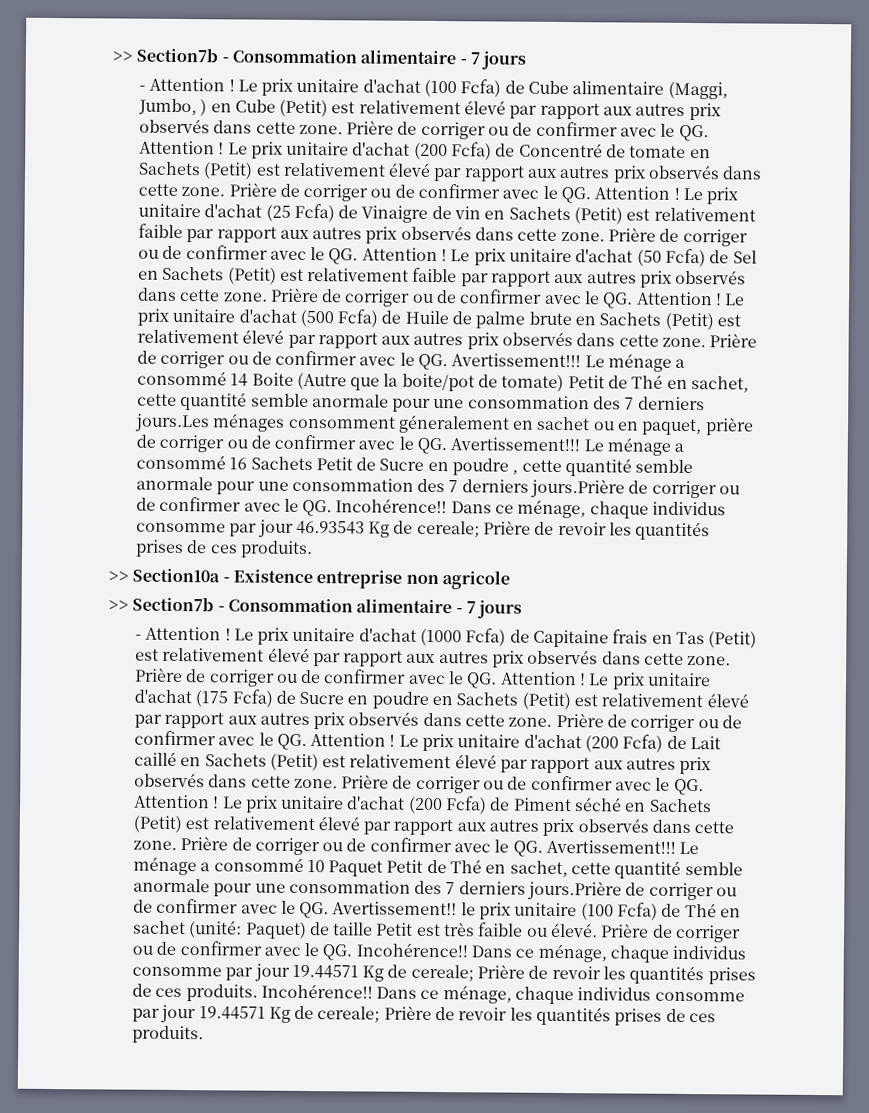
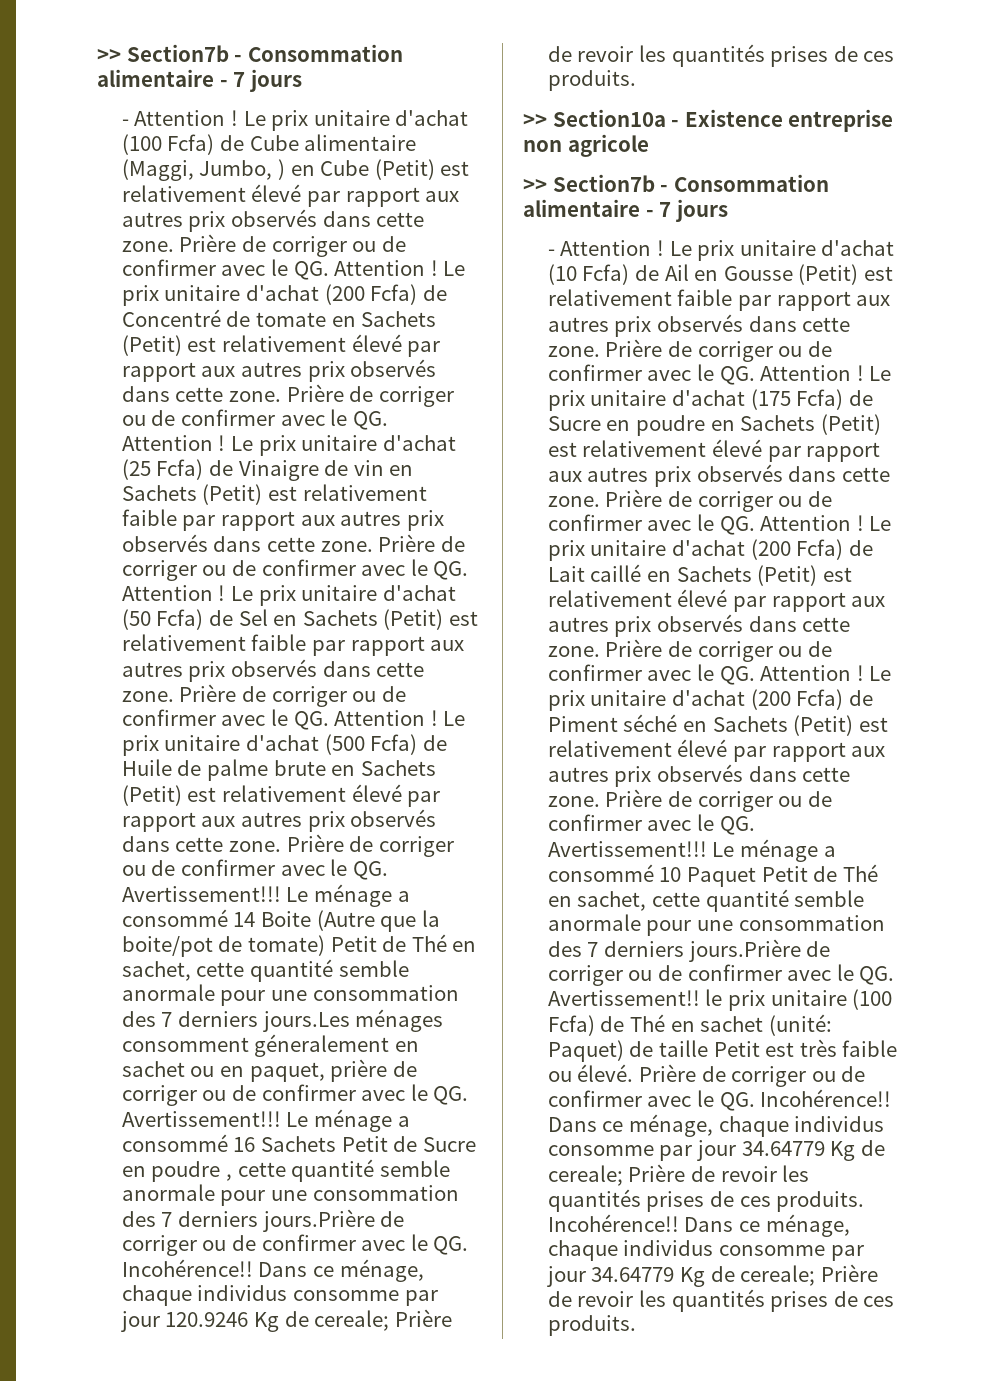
- Dans ce ménage, chaque individus consomme par jour 46.93543 Kg de cereale; Prière de revoir les quantités prises de ces produits.
+ Dans ce ménage, chaque individus consomme par jour 120.9246 Kg de cereale; Prière de revoir les quantités prises de ces produits.
- Le prix unitaire d'achat (1000 Fcfa) de Capitaine frais en Tas (Petit) est relativement élevé par rapport aux autres prix observés dans cette zone.
+ Le prix unitaire d'achat (10 Fcfa) de Ail en Gousse (Petit) est relativement faible par rapport aux autres prix observés dans cette zone.
- Prière de corriger ou de confirmer avec le QG. Incohérence!! Dans ce ménage, chaque individus consomme par jour 19.44571 Kg de cereale; Prière de revoir les quantités prises de ces produits. Incohérence!! Dans ce ménage, chaque individus consomme par jour 19.44571 Kg de cereale; Prière de revoir les quantités prises de ces produits.
+ Prière de corriger ou de confirmer avec le QG. Incohérence!! Dans ce ménage, chaque individus consomme par jour 34.64779 Kg de cereale; Prière de revoir les quantités prises de ces produits. Incohérence!! Dans ce ménage, chaque individus consomme par jour 34.64779 Kg de cereale; Prière de revoir les quantités prises de ces produits.

